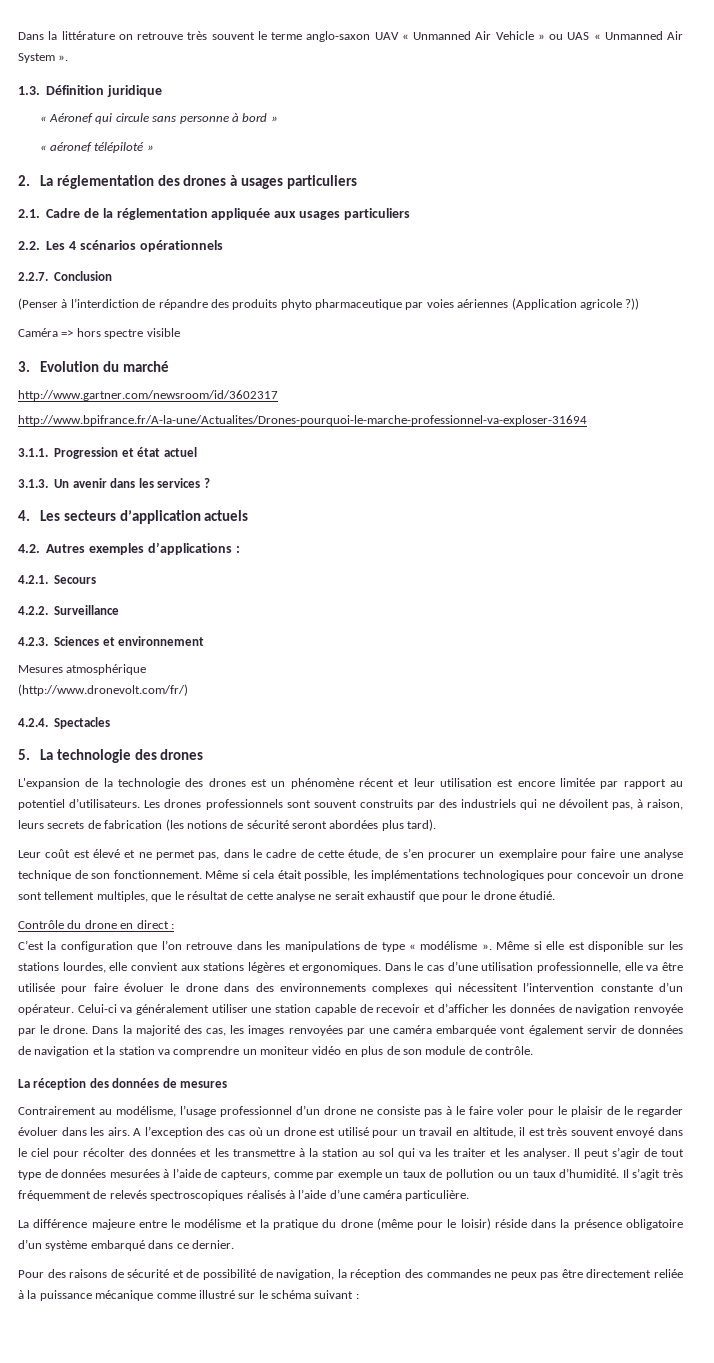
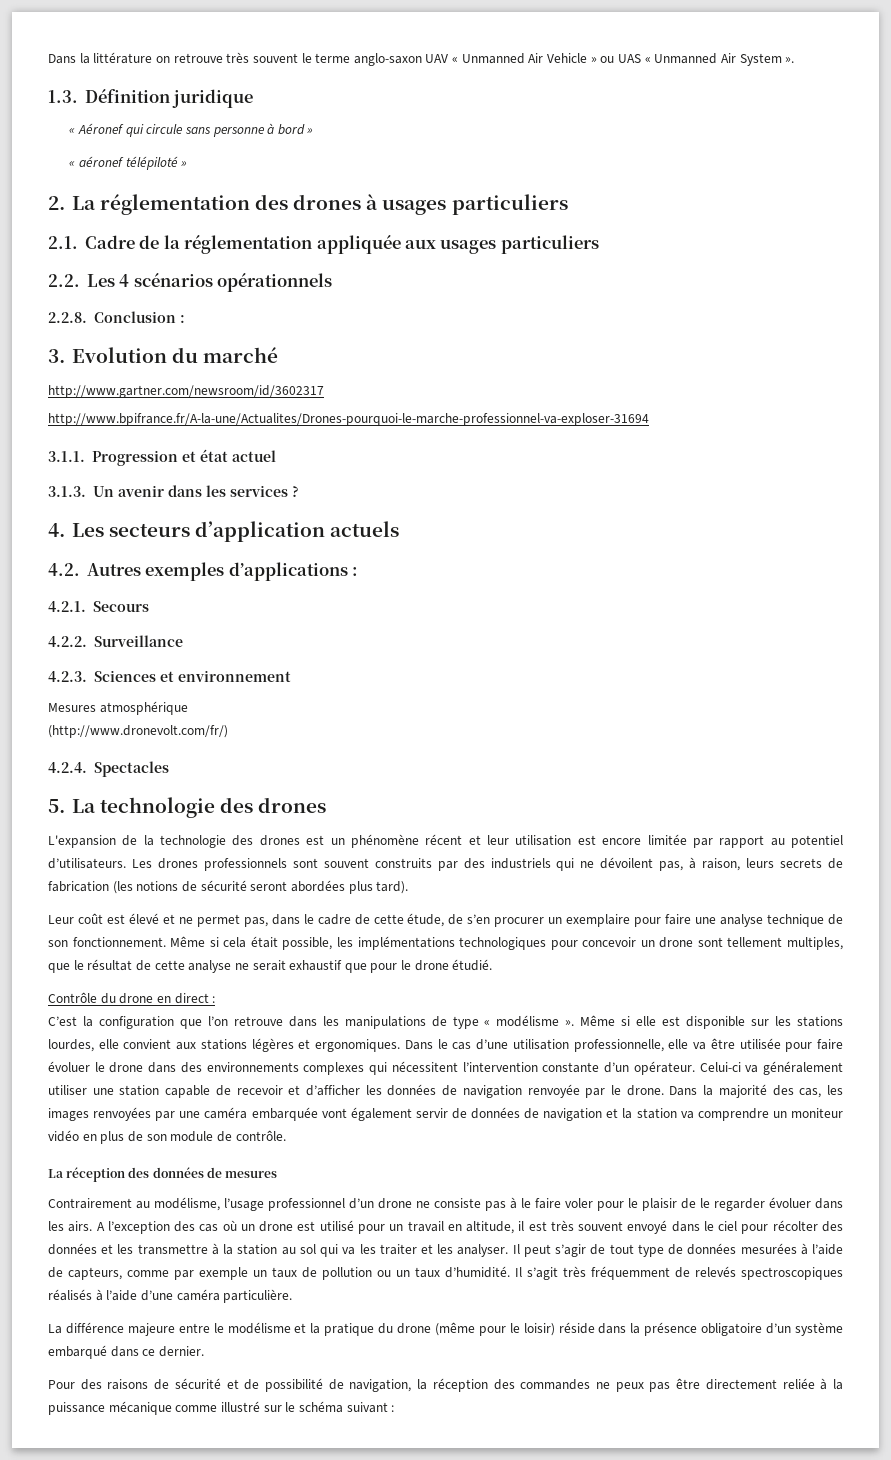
- 2.2.7. Conclusion
- (Penser à l’interdiction de répandre des produits phyto pharmaceutique par voies aériennes (Application agricole ?))
- Caméra => hors spectre visible
+ 2.2.8. Conclusion :

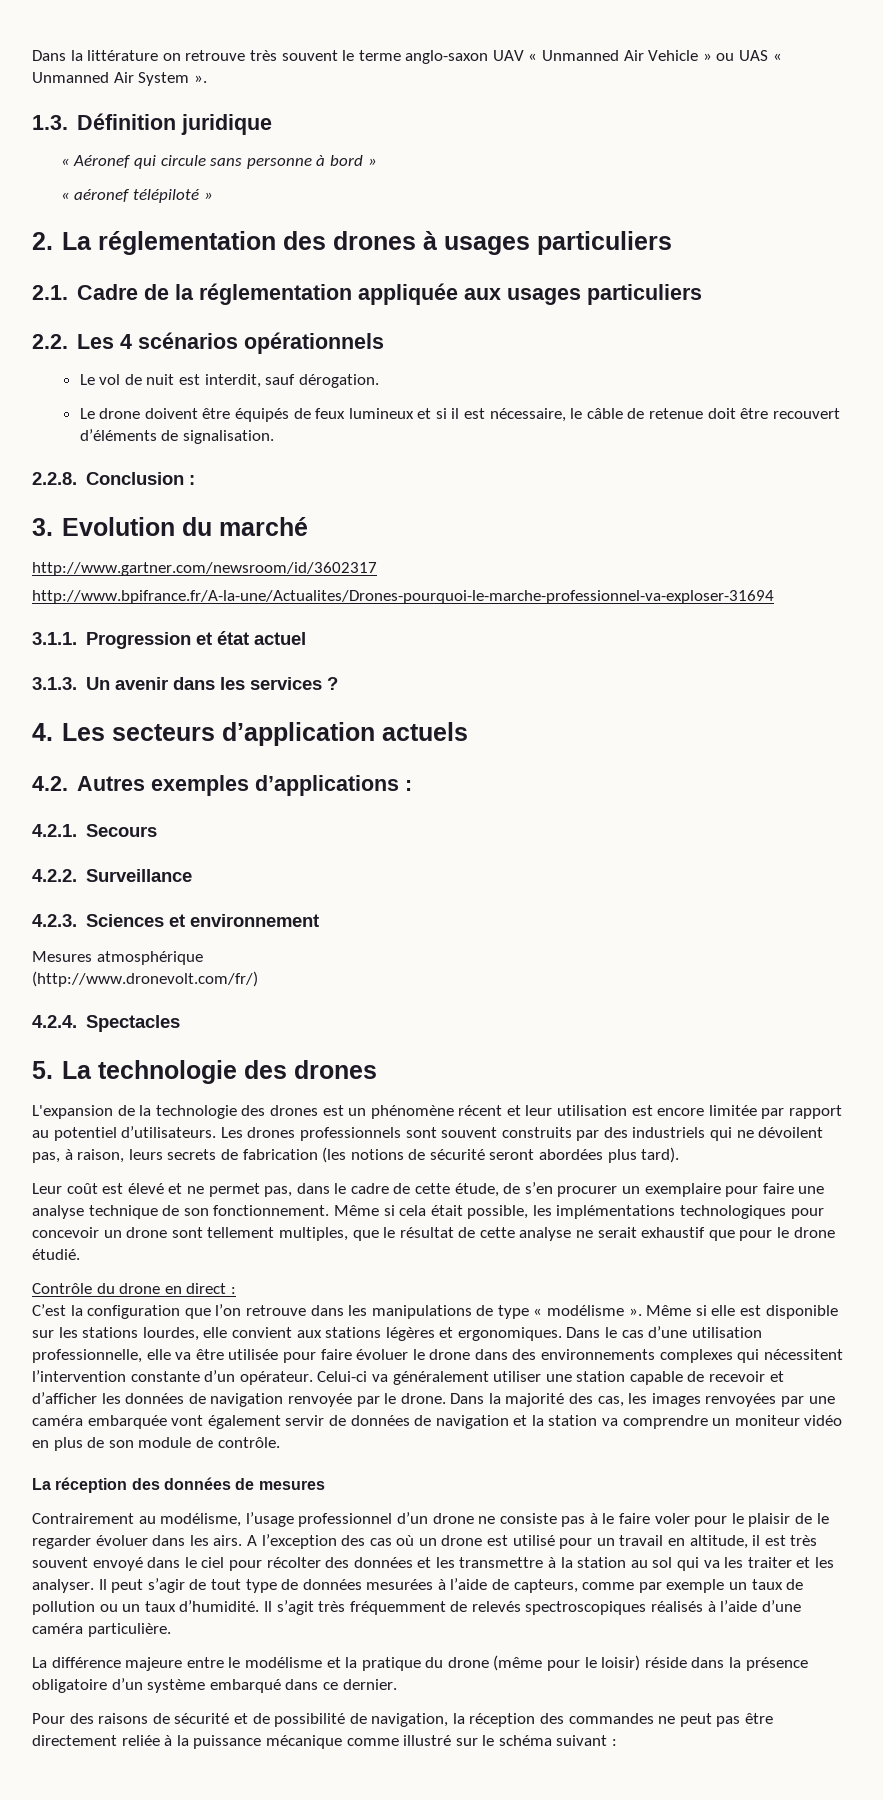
+ Le vol de nuit est interdit, sauf dérogation.
+ Le drone doivent être équipés de feux lumineux et si il est nécessaire, le câble de retenue doit être recouvert d’éléments de signalisation.
- Pour des raisons de sécurité et de possibilité de navigation, la réception des commandes ne peux pas être directement reliée à la puissance mécanique comme illustré sur le schéma suivant :
+ Pour des raisons de sécurité et de possibilité de navigation, la réception des commandes ne peut pas être directement reliée à la puissance mécanique comme illustré sur le schéma suivant :

